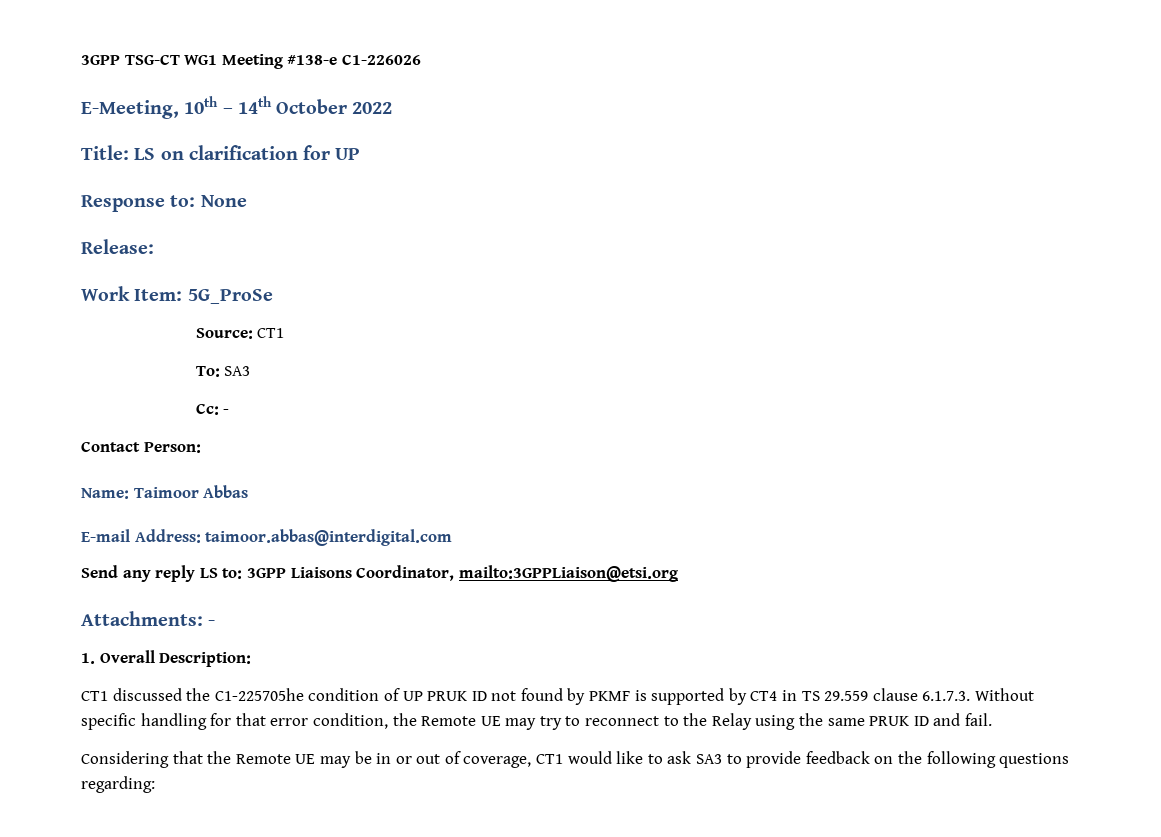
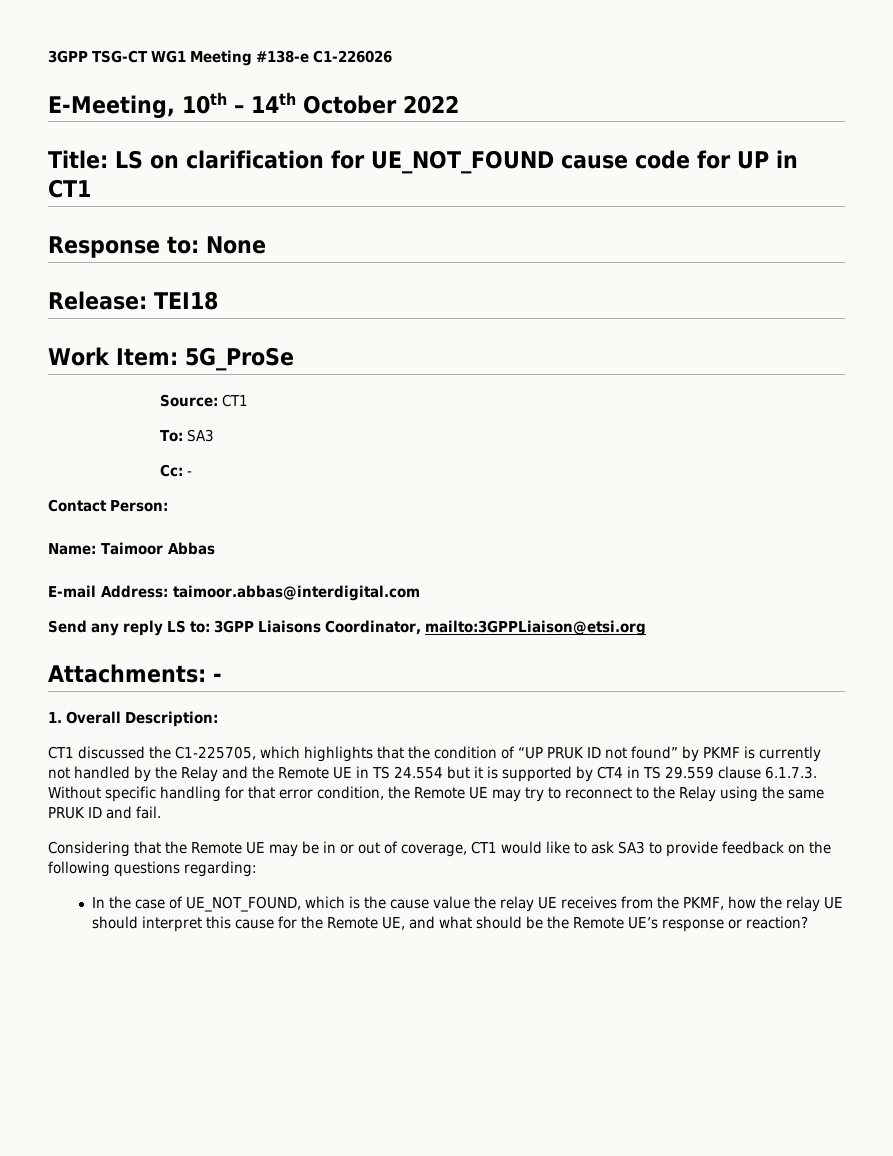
- Title: LS on clarification for UP
+ Title: LS on clarification for UE_NOT_FOUND cause code for UP in CT1
- Release:
+ Release: TEI18
- CT1 discussed the C1-225705he condition of UP PRUK ID not found by PKMF is supported by CT4 in TS 29.559 clause 6.1.7.3. Without specific handling for that error condition, the Remote UE may try to reconnect to the Relay using the same PRUK ID and fail.
+ CT1 discussed the C1-225705, which highlights that the condition of “UP PRUK ID not found” by PKMF is currently not handled by the Relay and the Remote UE in TS 24.554 but it is supported by CT4 in TS 29.559 clause 6.1.7.3. Without specific handling for that error condition, the Remote UE may try to reconnect to the Relay using the same PRUK ID and fail.
+ In the case of UE_NOT_FOUND, which is the cause value the relay UE receives from the PKMF, how the relay UE should interpret this cause for the Remote UE, and what should be the Remote UE’s response or reaction?

